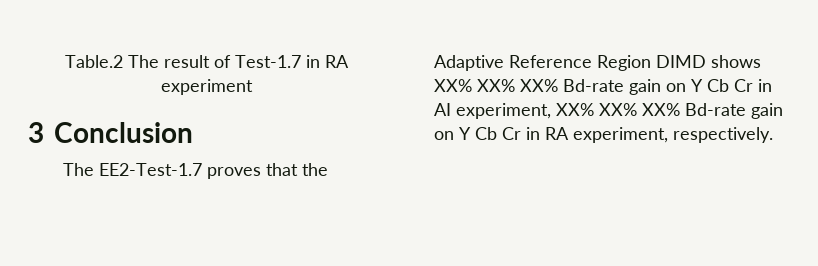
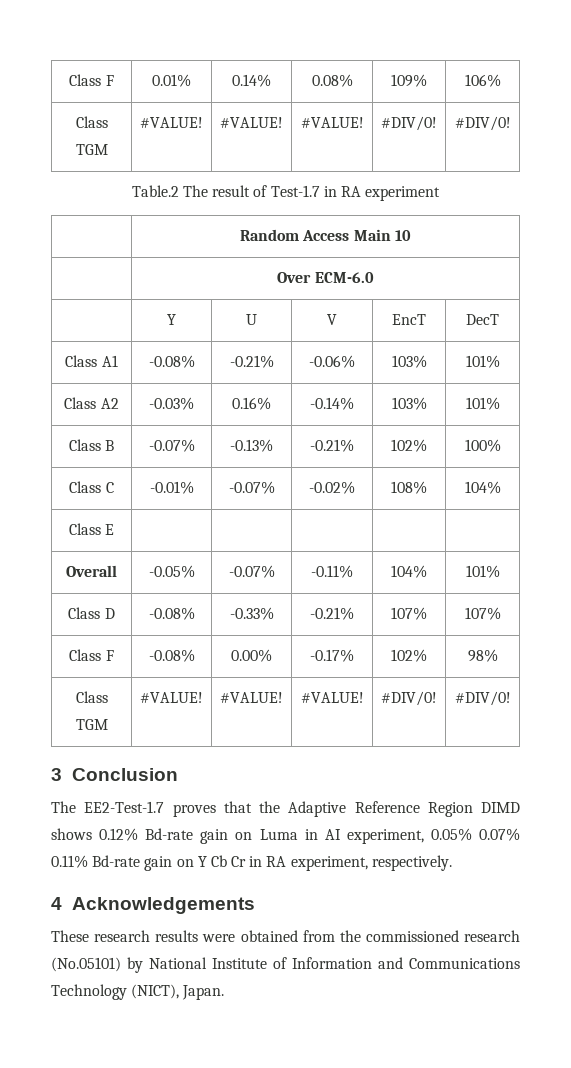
+ Class F | 0.01% | 0.14% | 0.08% | 109% | 106%
+ Class TGM | #VALUE! | #VALUE! | #VALUE! | #DIV/0! | #DIV/0!
+ | Random Access Main 10
+ | Over ECM-6.0
+ | Y | U | V | EncT | DecT
+ Class A1 | -0.08% | -0.21% | -0.06% | 103% | 101%
+ Class A2 | -0.03% | 0.16% | -0.14% | 103% | 101%
+ Class B | -0.07% | -0.13% | -0.21% | 102% | 100%
+ Class C | -0.01% | -0.07% | -0.02% | 108% | 104%
+ Class E | | | | |
+ Overall | -0.05% | -0.07% | -0.11% | 104% | 101%
+ Class D | -0.08% | -0.33% | -0.21% | 107% | 107%
+ Class F | -0.08% | 0.00% | -0.17% | 102% | 98%
+ Class TGM | #VALUE! | #VALUE! | #VALUE! | #DIV/0! | #DIV/0!
- The EE2-Test-1.7 proves that the Adaptive Reference Region DIMD shows XX% XX% XX% Bd-rate gain on Y Cb Cr in AI experiment, XX% XX% XX% Bd-rate gain on Y Cb Cr in RA experiment, respectively.
+ The EE2-Test-1.7 proves that the Adaptive Reference Region DIMD shows 0.12% Bd-rate gain on Luma in AI experiment, 0.05% 0.07% 0.11% Bd-rate gain on Y Cb Cr in RA experiment, respectively.
+ 4 Acknowledgements
+ These research results were obtained from the commissioned research (No.05101) by National Institute of Information and Communications Technology (NICT), Japan.

